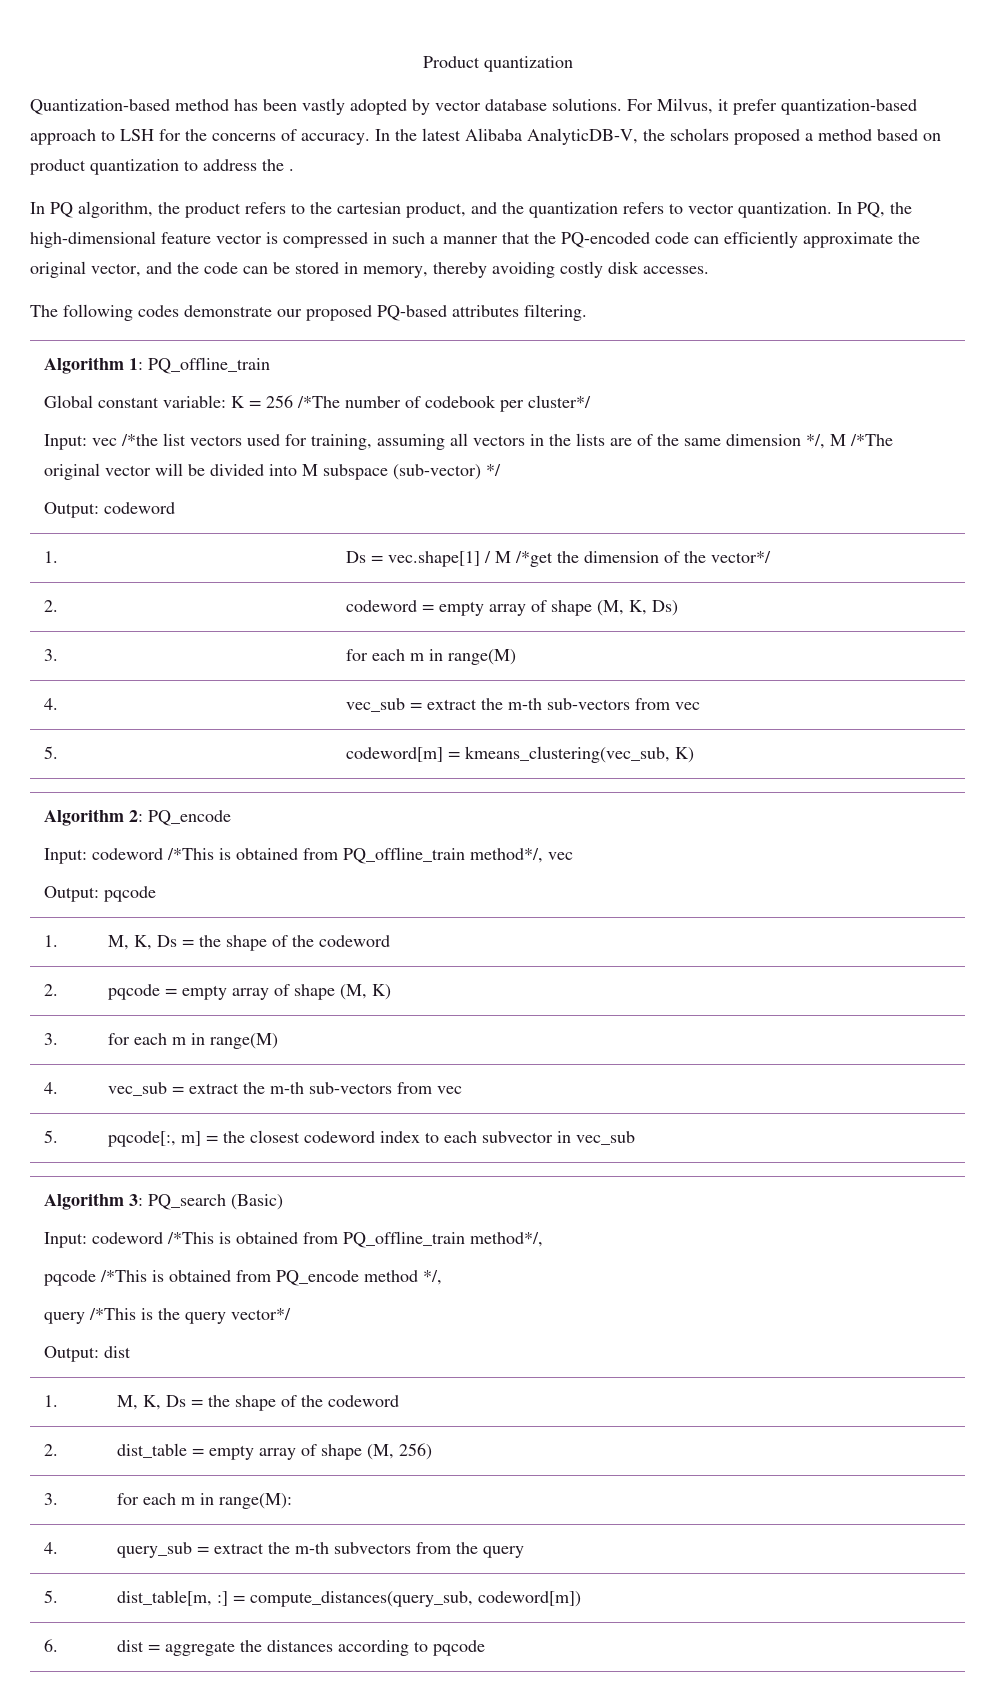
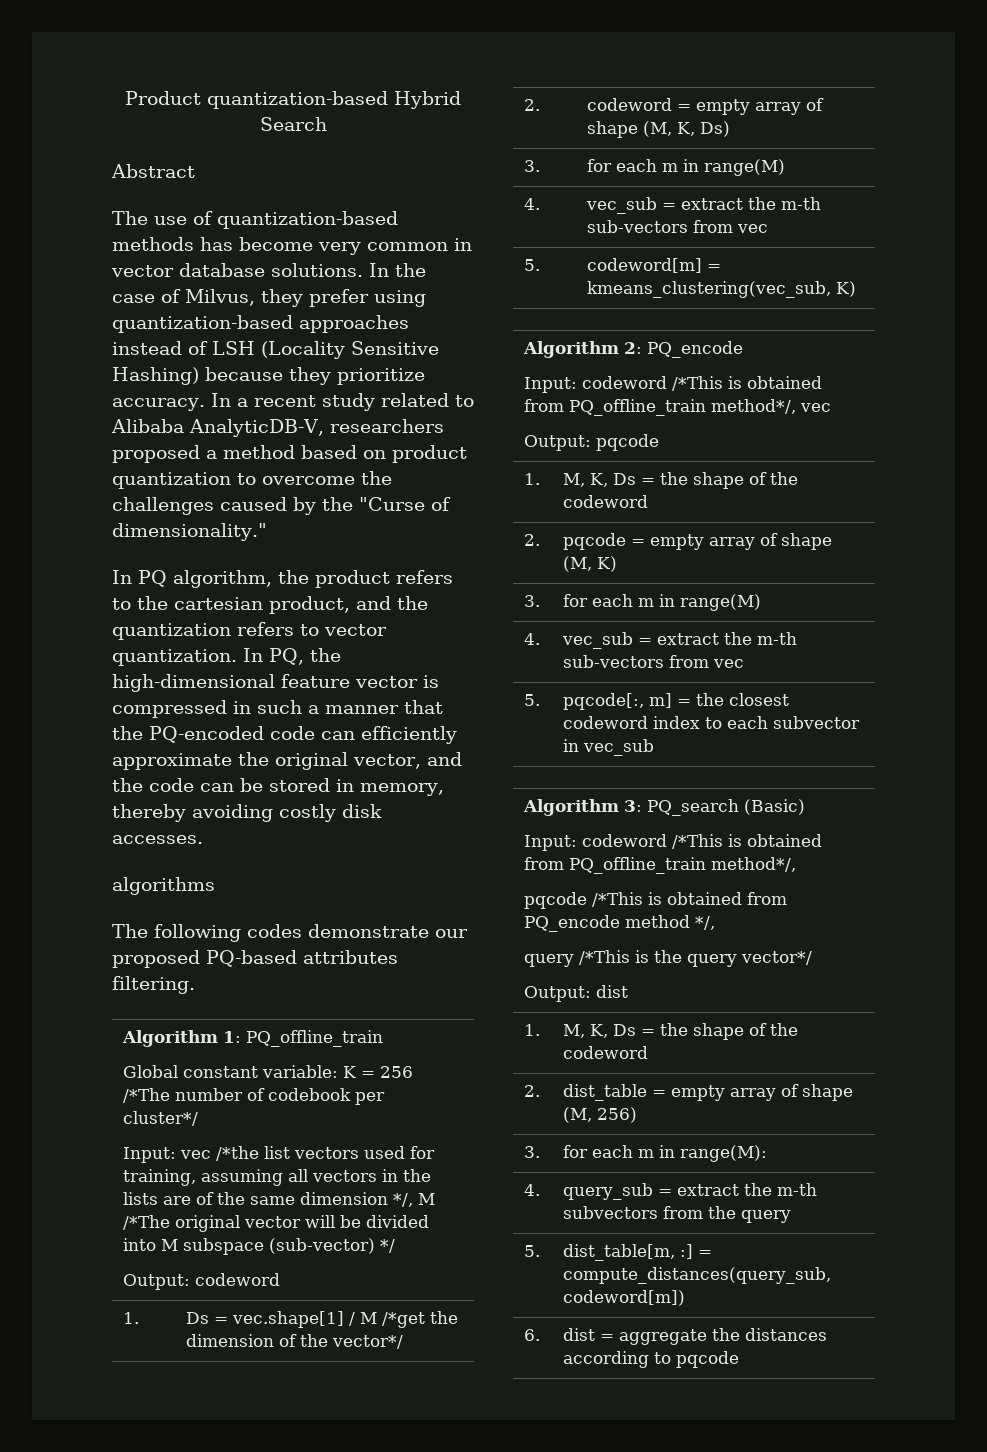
- Product quantization
- Quantization-based method has been vastly adopted by vector database solutions. For Milvus, it prefer quantization-based approach to LSH for the concerns of accuracy. In the latest Alibaba AnalyticDB-V, the scholars proposed a method based on product quantization to address the .
+ Product quantization-based Hybrid Search
+ Abstract
+ The use of quantization-based methods has become very common in vector database solutions. In the case of Milvus, they prefer using quantization-based approaches instead of LSH (Locality Sensitive Hashing) because they prioritize accuracy. In a recent study related to Alibaba AnalyticDB-V, researchers proposed a method based on product quantization to overcome the challenges caused by the "Curse of dimensionality."
+ algorithms

